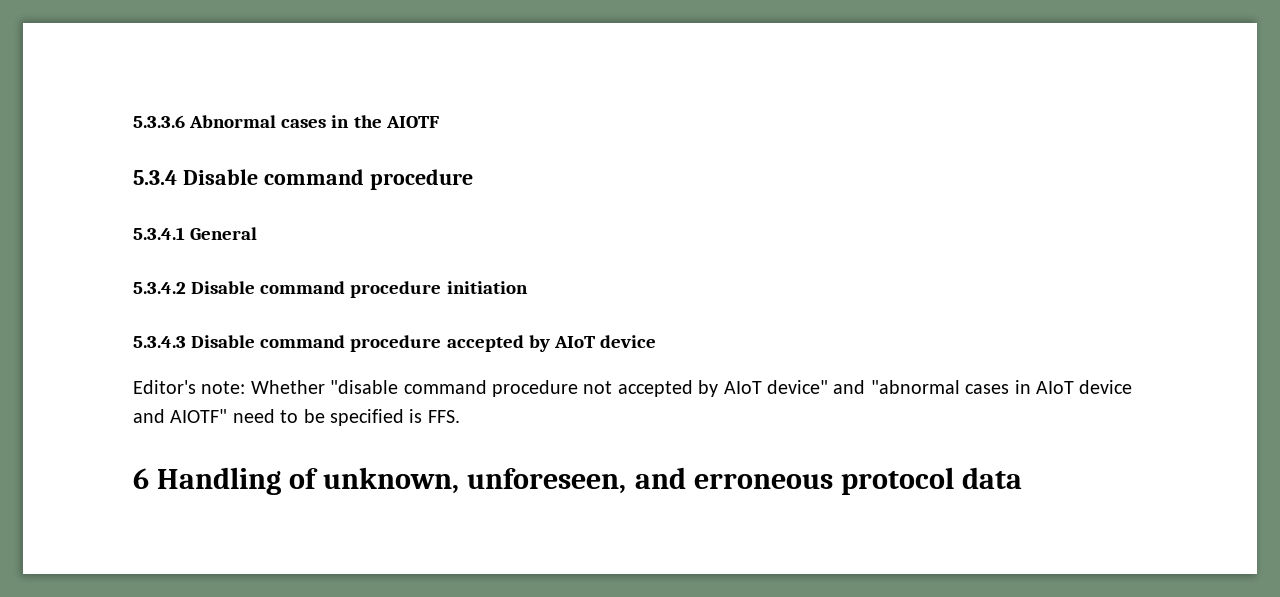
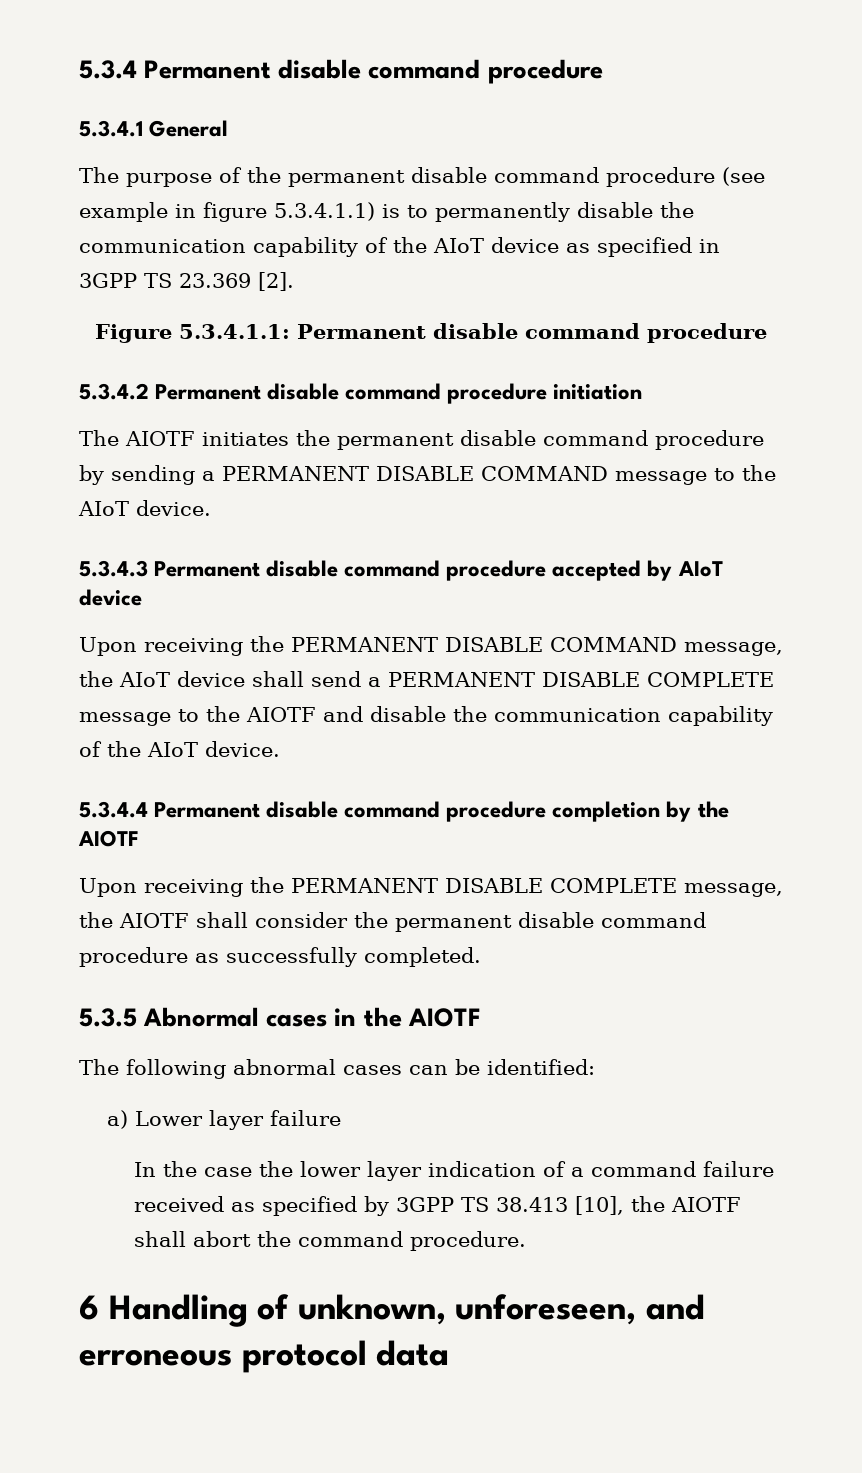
- 5.3.3.6 Abnormal cases in the AIOTF
- 5.3.4 Disable command procedure
+ 5.3.4 Permanent disable command procedure
  5.3.4.1 General
+ The purpose of the permanent disable command procedure (see example in figure 5.3.4.1.1) is to permanently disable the communication capability of the AIoT device as specified in 3GPP TS 23.369 [2].
+ Figure 5.3.4.1.1: Permanent disable command procedure
- 5.3.4.2 Disable command procedure initiation
+ 5.3.4.2 Permanent disable command procedure initiation
+ The AIOTF initiates the permanent disable command procedure by sending a PERMANENT DISABLE COMMAND message to the AIoT device.
- 5.3.4.3 Disable command procedure accepted by AIoT device
+ 5.3.4.3 Permanent disable command procedure accepted by AIoT device
- Editor's note: Whether "disable command procedure not accepted by AIoT device" and "abnormal cases in AIoT device and AIOTF" need to be specified is FFS.
+ Upon receiving the PERMANENT DISABLE COMMAND message, the AIoT device shall send a PERMANENT DISABLE COMPLETE message to the AIOTF and disable the communication capability of the AIoT device.
+ 5.3.4.4 Permanent disable command procedure completion by the AIOTF
+ Upon receiving the PERMANENT DISABLE COMPLETE message, the AIOTF shall consider the permanent disable command procedure as successfully completed.
+ 5.3.5 Abnormal cases in the AIOTF
+ The following abnormal cases can be identified:
+ a) Lower layer failure
+ In the case the lower layer indication of a command failure received as specified by 3GPP TS 38.413 [10], the AIOTF shall abort the command procedure.

